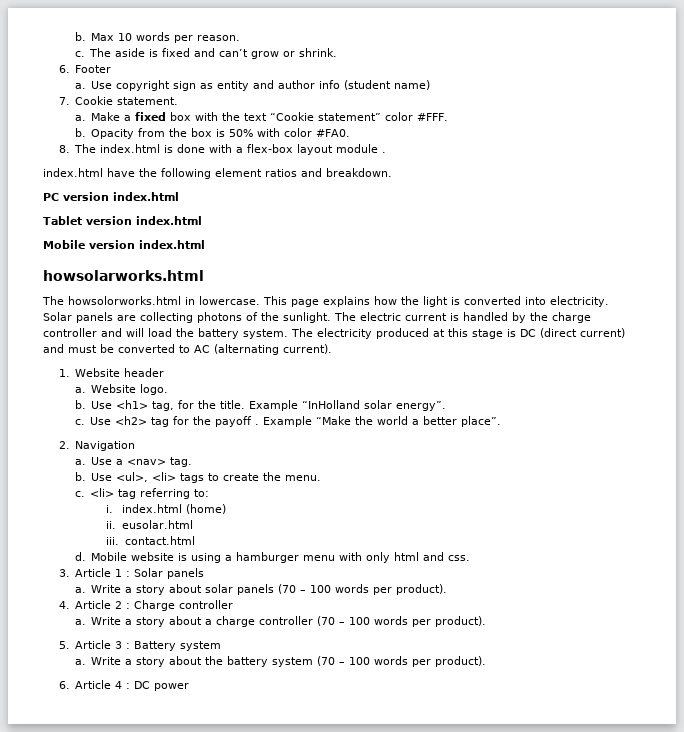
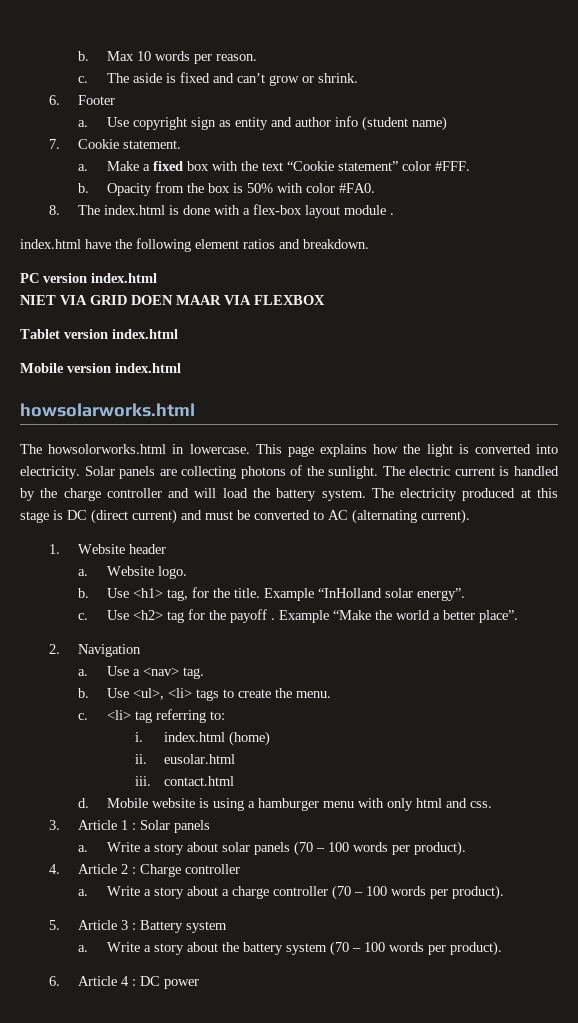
+ NIET VIA GRID DOEN MAAR VIA FLEXBOX

